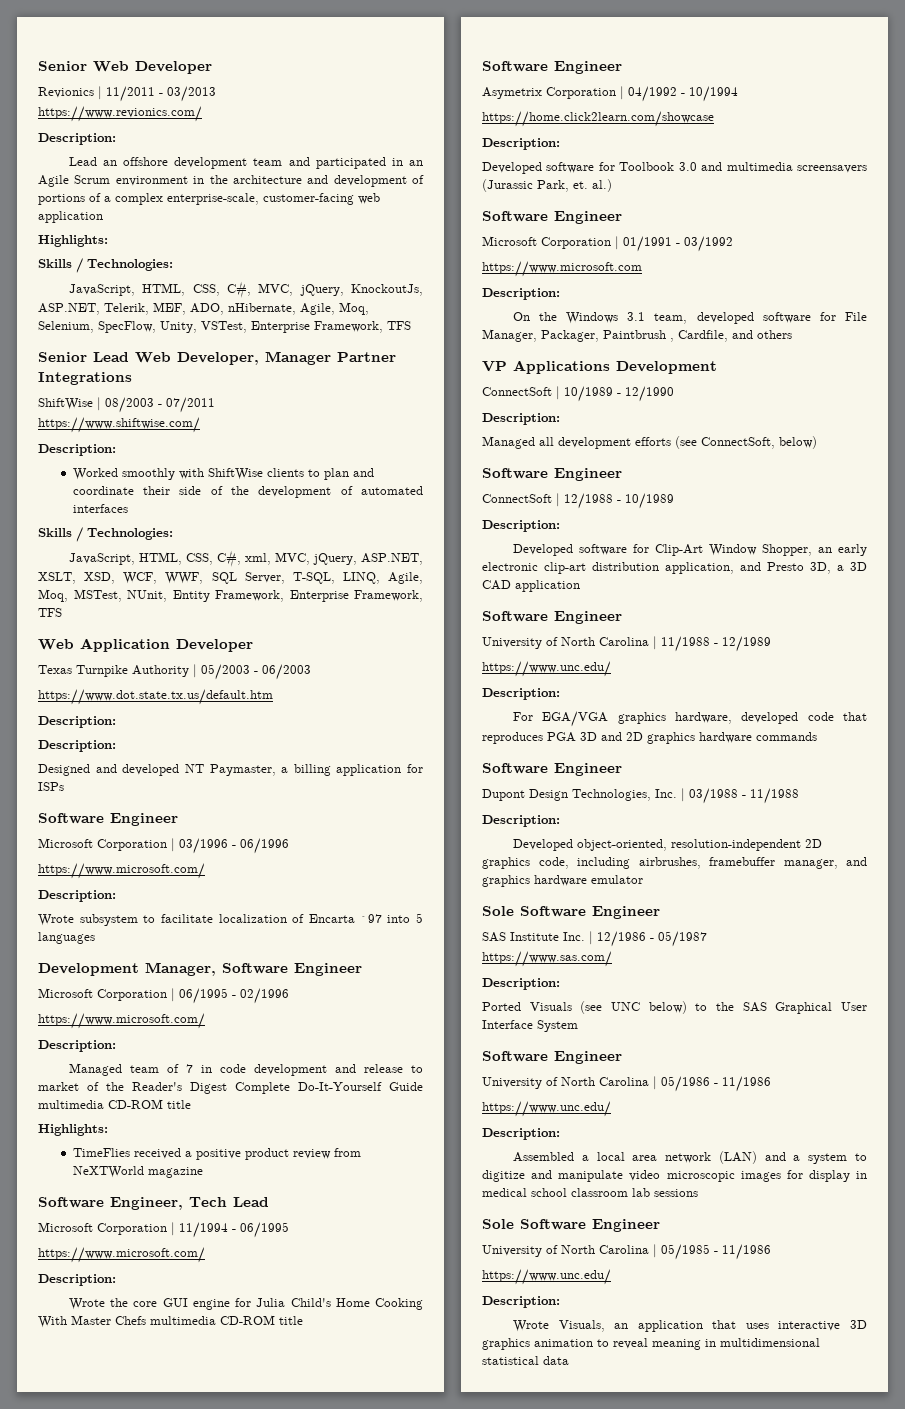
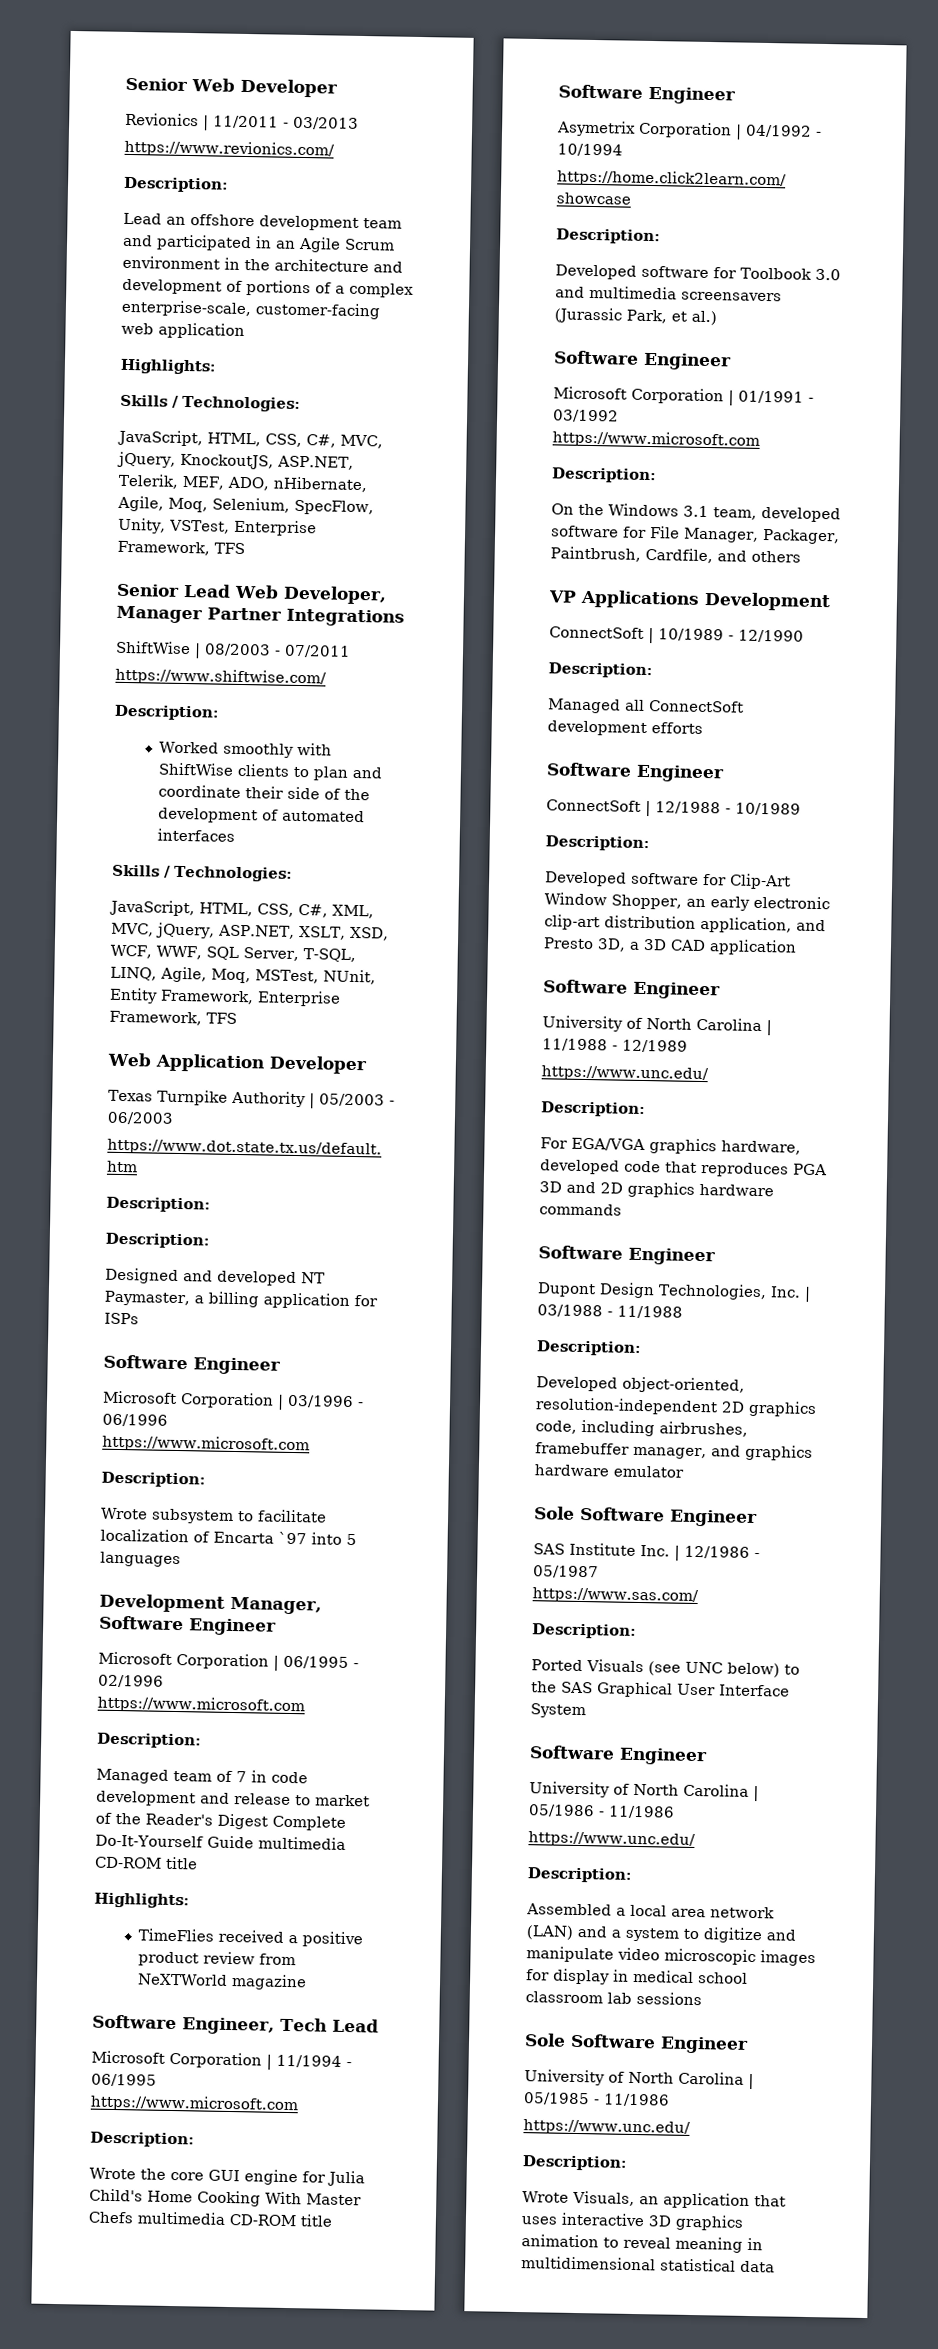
- JavaScript, HTML, CSS, C#, MVC, jQuery, KnockoutJs, ASP.NET, Telerik, MEF, ADO, nHibernate, Agile, Moq, Selenium, SpecFlow, Unity, VSTest, Enterprise Framework, TFS
+ JavaScript, HTML, CSS, C#, MVC, jQuery, KnockoutJS, ASP.NET, Telerik, MEF, ADO, nHibernate, Agile, Moq, Selenium, SpecFlow, Unity, VSTest, Enterprise Framework, TFS
- JavaScript, HTML, CSS, C#, xml, MVC, jQuery, ASP.NET, XSLT, XSD, WCF, WWF, SQL Server, T-SQL, LINQ, Agile, Moq, MSTest, NUnit, Entity Framework, Enterprise Framework, TFS
+ JavaScript, HTML, CSS, C#, XML, MVC, jQuery, ASP.NET, XSLT, XSD, WCF, WWF, SQL Server, T-SQL, LINQ, Agile, Moq, MSTest, NUnit, Entity Framework, Enterprise Framework, TFS
  Microsoft Corporation | 03/1996 - 06/1996
- https://www.microsoft.com/
+ https://www.microsoft.com
  Microsoft Corporation | 06/1995 - 02/1996
- https://www.microsoft.com/
+ https://www.microsoft.com
  Microsoft Corporation | 11/1994 - 06/1995
- https://www.microsoft.com/
+ https://www.microsoft.com
- Developed software for Toolbook 3.0 and multimedia screensavers (Jurassic Park, et. al.)
+ Developed software for Toolbook 3.0 and multimedia screensavers (Jurassic Park, et al.)
- On the Windows 3.1 team, developed software for File Manager, Packager, Paintbrush , Cardfile, and others
+ On the Windows 3.1 team, developed software for File Manager, Packager, Paintbrush, Cardfile, and others
- Managed all development efforts (see ConnectSoft, below)
+ Managed all ConnectSoft development efforts

